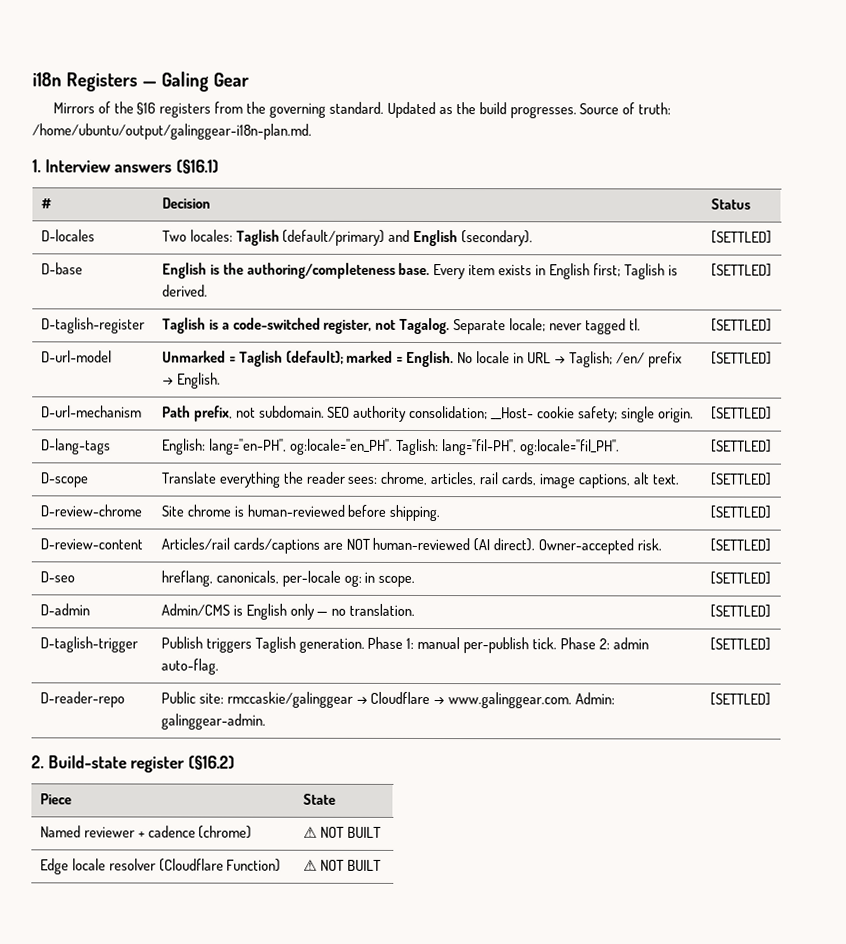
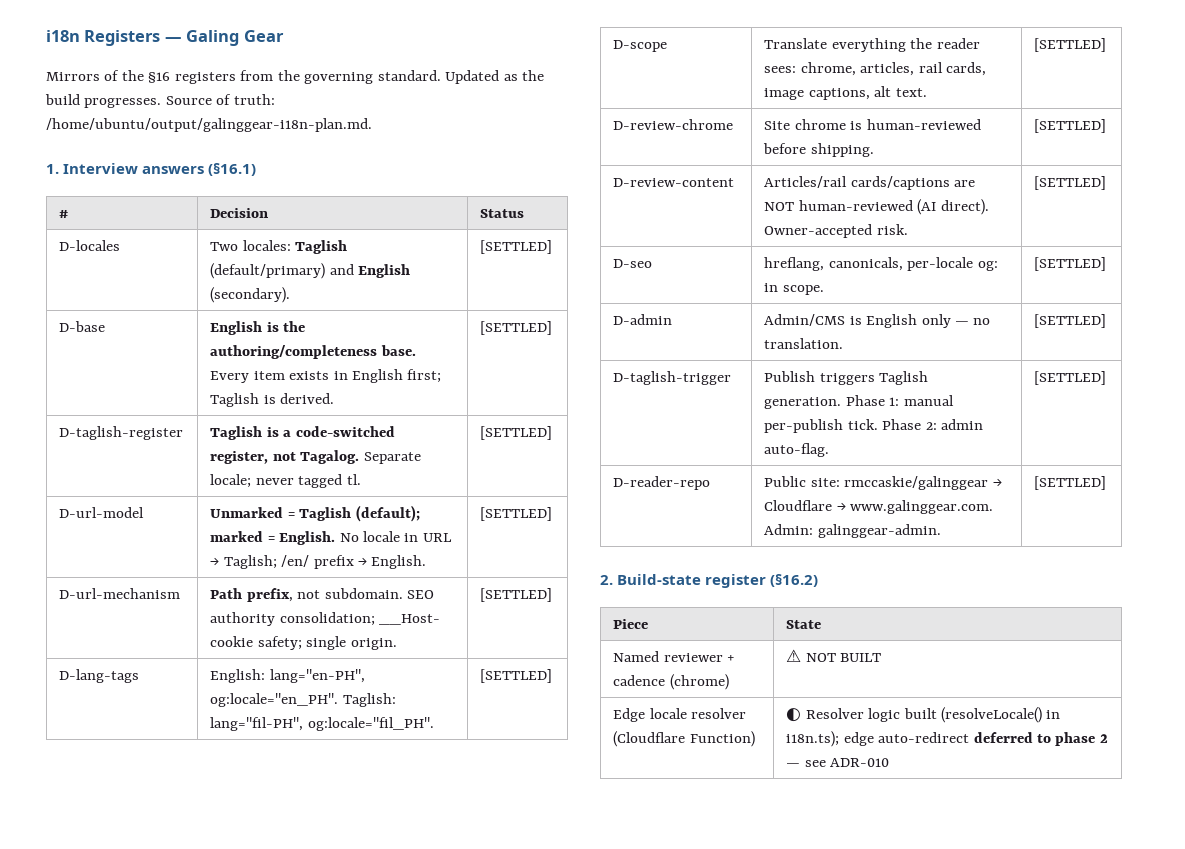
- Edge locale resolver (Cloudflare Function) | ⚠ NOT BUILT
+ Edge locale resolver (Cloudflare Function) | ◐ Resolver logic built (resolveLocale() in i18n.ts); edge auto-redirect deferred to phase 2 — see ADR-010

